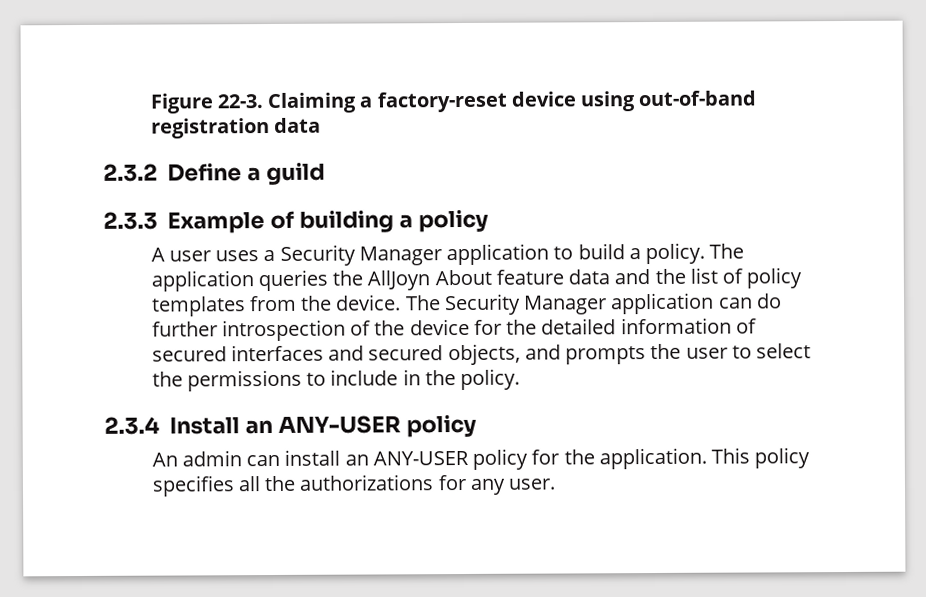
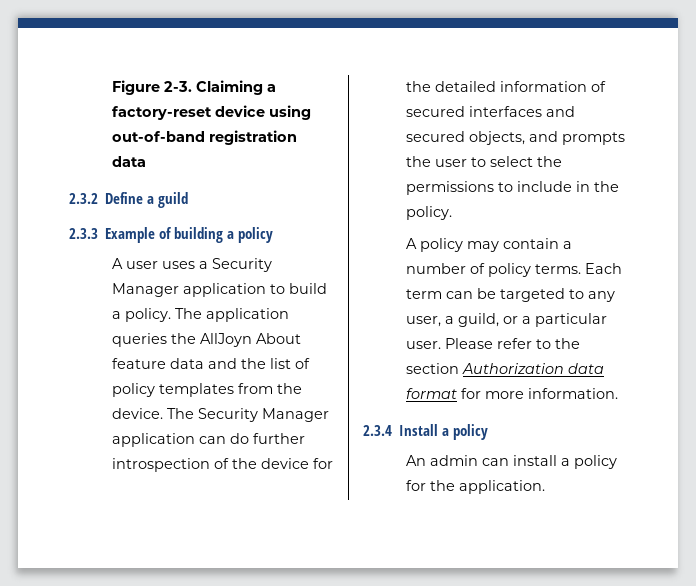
- Figure 22-3.
+ Figure 2-3.
+ A policy may contain a number of policy terms. Each term can be targeted to any user, a guild, or a particular user. Please refer to the section Authorization data format for more information.
- 2.3.4 Install an ANY-USER policy
+ 2.3.4 Install a policy
- An admin can install an ANY-USER policy for the application. This policy specifies all the authorizations for any user.
+ An admin can install a policy for the application.

